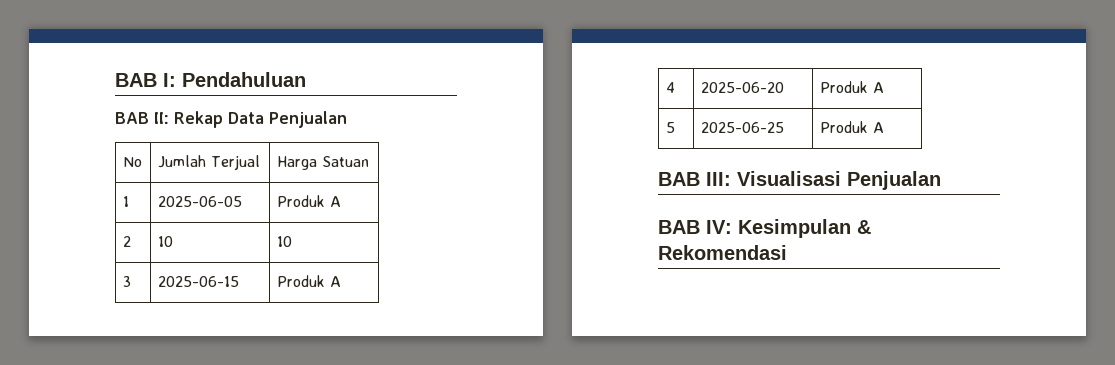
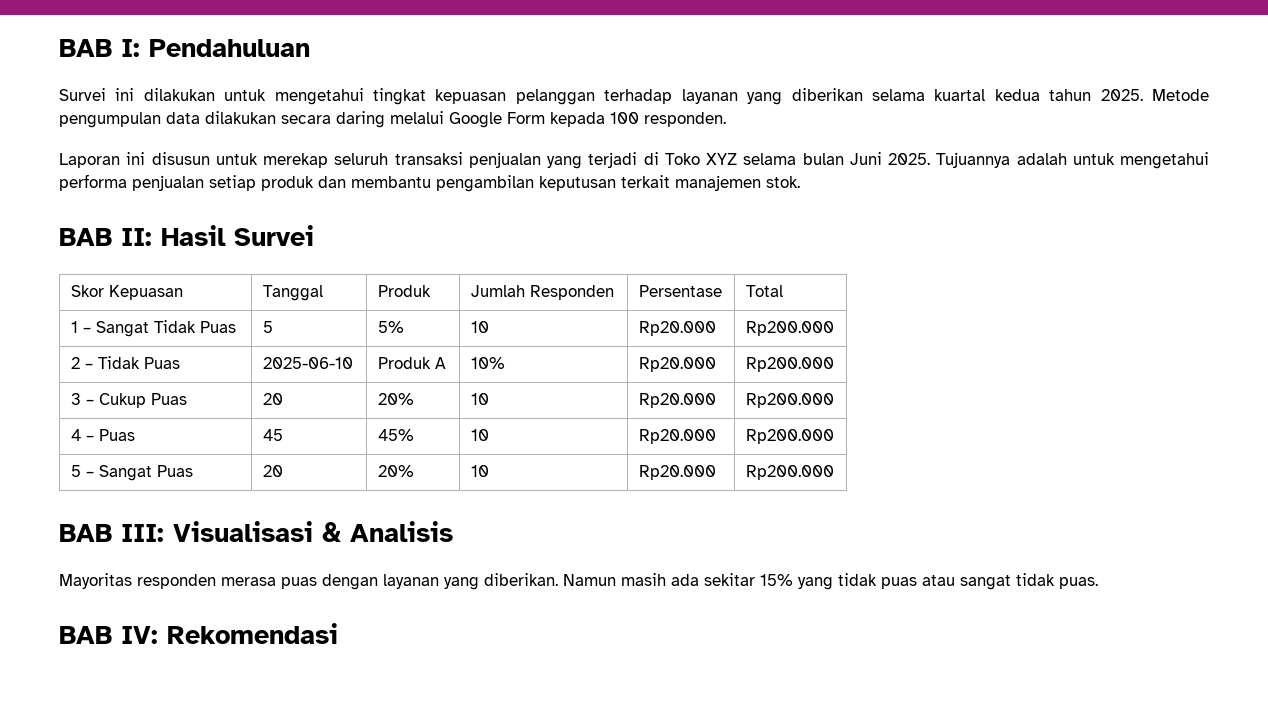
- BAB II: Rekap Data Penjualan
- No | Jumlah Terjual | Harga Satuan
- 1 | 2025-06-05 | Produk A
- 2 | 10 | 10
- 3 | 2025-06-15 | Produk A
- 4 | 2025-06-20 | Produk A
- 5 | 2025-06-25 | Produk A
- BAB III: Visualisasi Penjualan
+ Survei ini dilakukan untuk mengetahui tingkat kepuasan pelanggan terhadap layanan yang diberikan selama kuartal kedua tahun 2025. Metode pengumpulan data dilakukan secara daring melalui Google Form kepada 100 responden.
+ Laporan ini disusun untuk merekap seluruh transaksi penjualan yang terjadi di Toko XYZ selama bulan Juni 2025. Tujuannya adalah untuk mengetahui performa penjualan setiap produk dan membantu pengambilan keputusan terkait manajemen stok.
+ BAB II: Hasil Survei
+ Skor Kepuasan | Tanggal | Produk | Jumlah Responden | Persentase | Total
+ 1 – Sangat Tidak Puas | 5 | 5% | 10 | Rp20.000 | Rp200.000
+ 2 – Tidak Puas | 2025-06-10 | Produk A | 10% | Rp20.000 | Rp200.000
+ 3 – Cukup Puas | 20 | 20% | 10 | Rp20.000 | Rp200.000
+ 4 – Puas | 45 | 45% | 10 | Rp20.000 | Rp200.000
+ 5 – Sangat Puas | 20 | 20% | 10 | Rp20.000 | Rp200.000
+ BAB III: Visualisasi & Analisis
+ Mayoritas responden merasa puas dengan layanan yang diberikan. Namun masih ada sekitar 15% yang tidak puas atau sangat tidak puas.
- BAB IV: Kesimpulan & Rekomendasi
+ BAB IV: Rekomendasi

